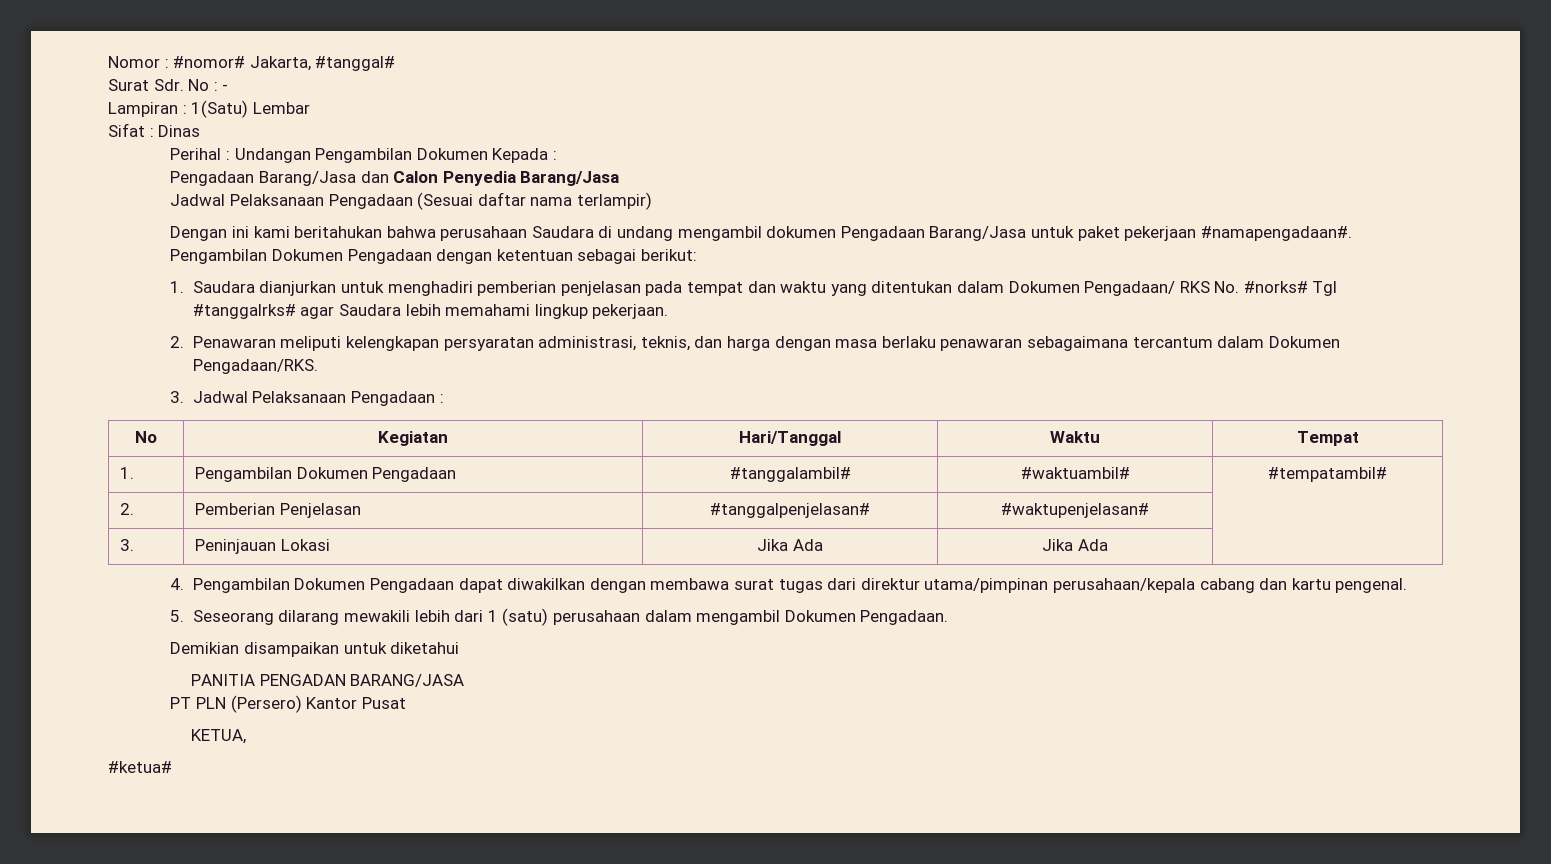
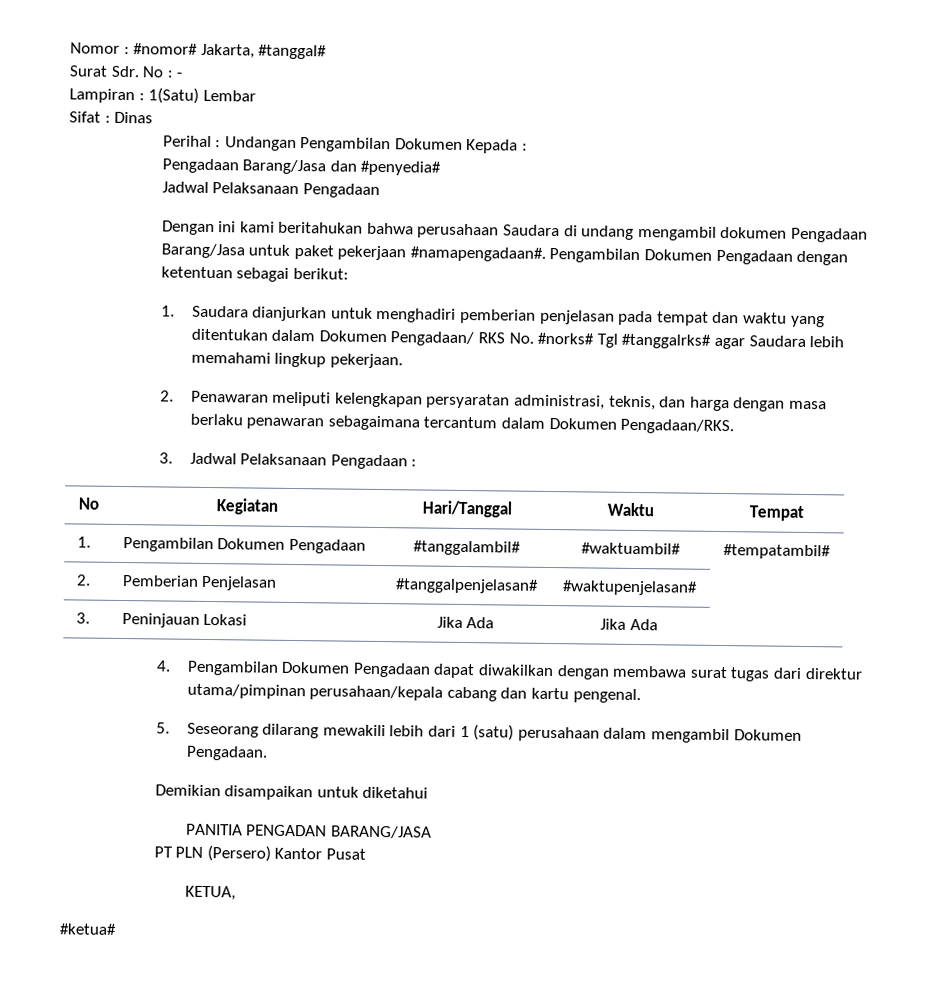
- Pengadaan Barang/Jasa dan Calon Penyedia Barang/Jasa
- Jadwal Pelaksanaan Pengadaan (Sesuai daftar nama terlampir)
+ Pengadaan Barang/Jasa dan #penyedia#
+ Jadwal Pelaksanaan Pengadaan

